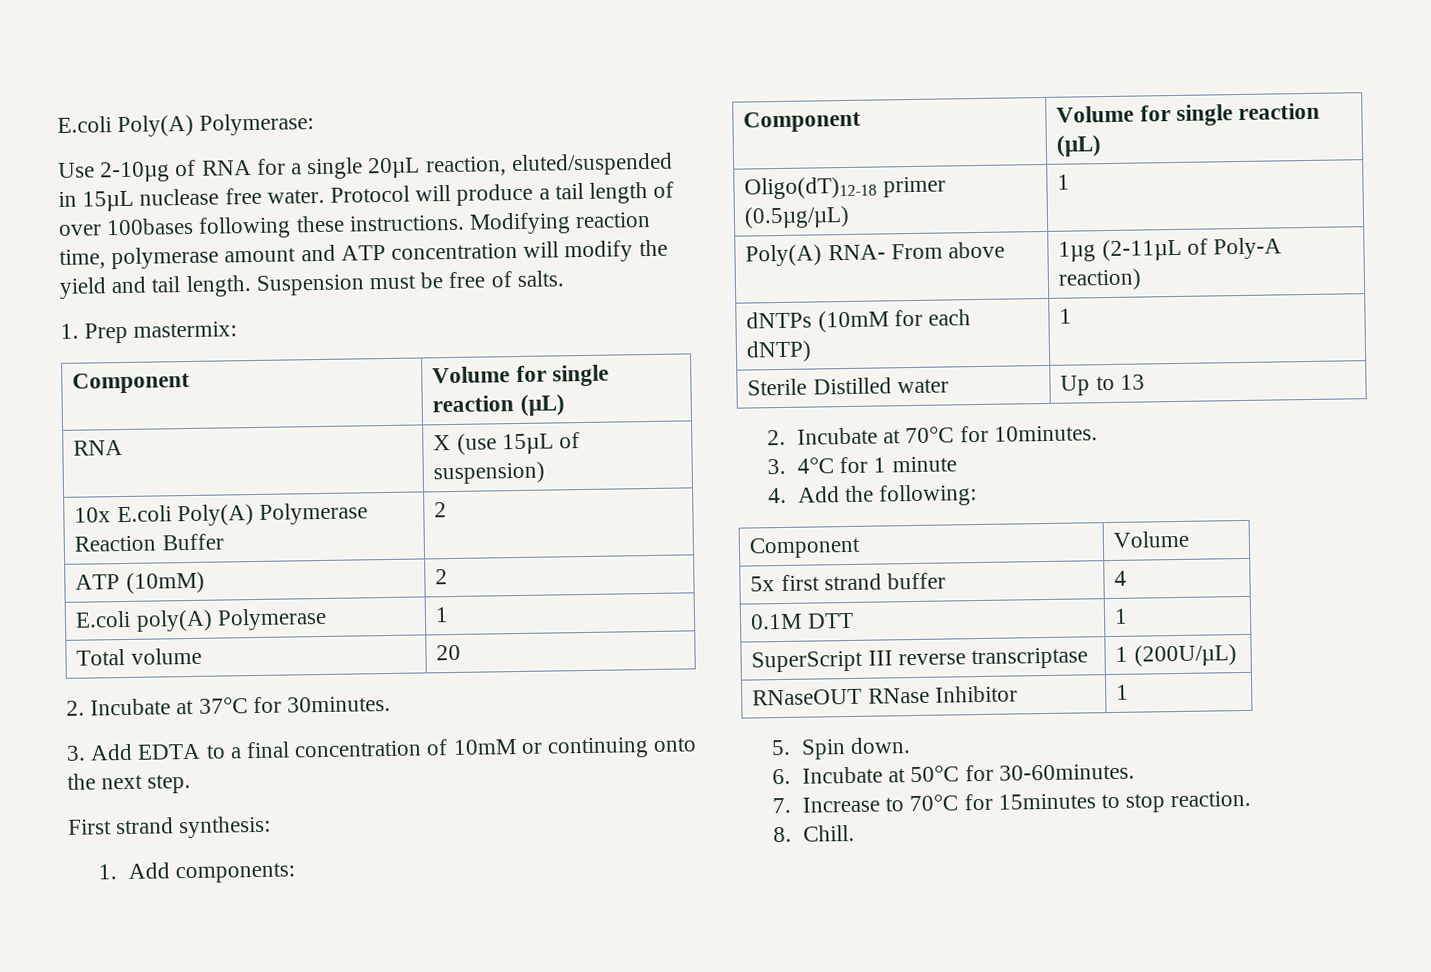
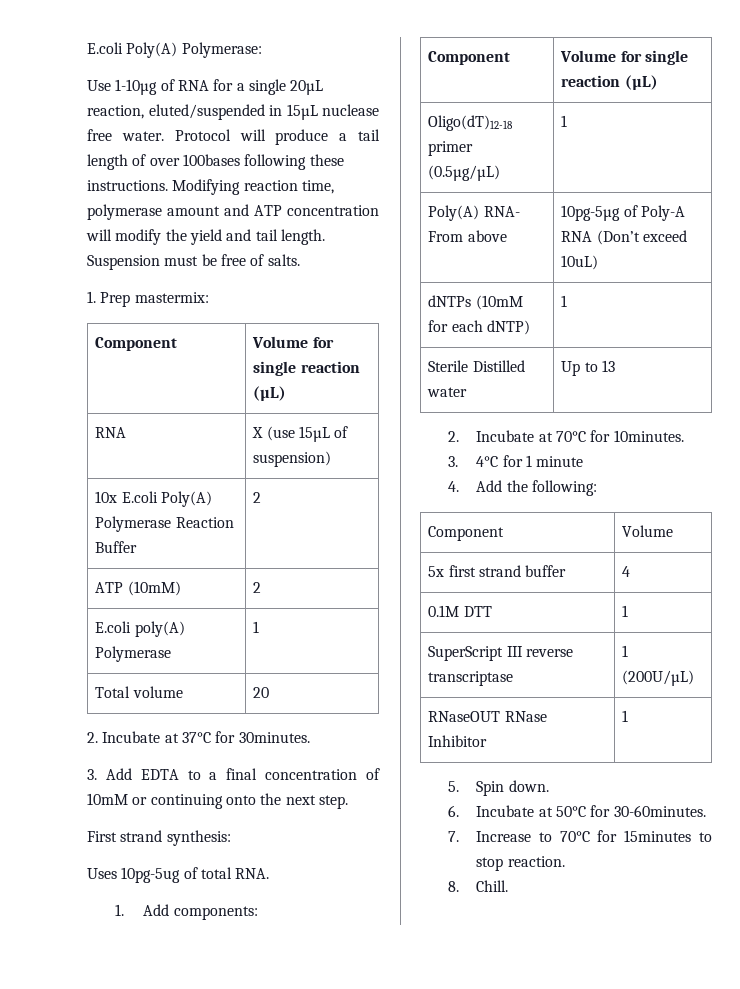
- Use 2-10µg of RNA for a single 20µL reaction, eluted/suspended in 15µL nuclease free water.
+ Use 1-10µg of RNA for a single 20µL reaction, eluted/suspended in 15µL nuclease free water.
+ Uses 10pg-5ug of total RNA.
- Poly(A) RNA- From above | 1µg (2-11µL of Poly-A reaction)
+ Poly(A) RNA- From above | 10pg-5µg of Poly-A RNA (Don’t exceed 10uL)

